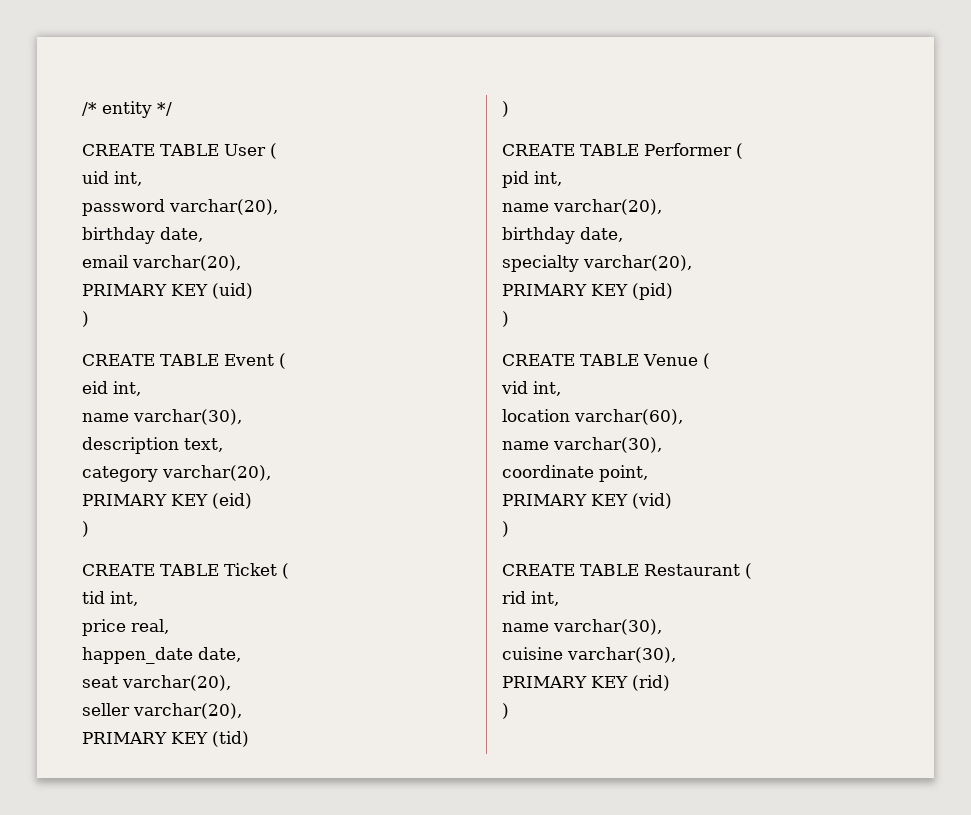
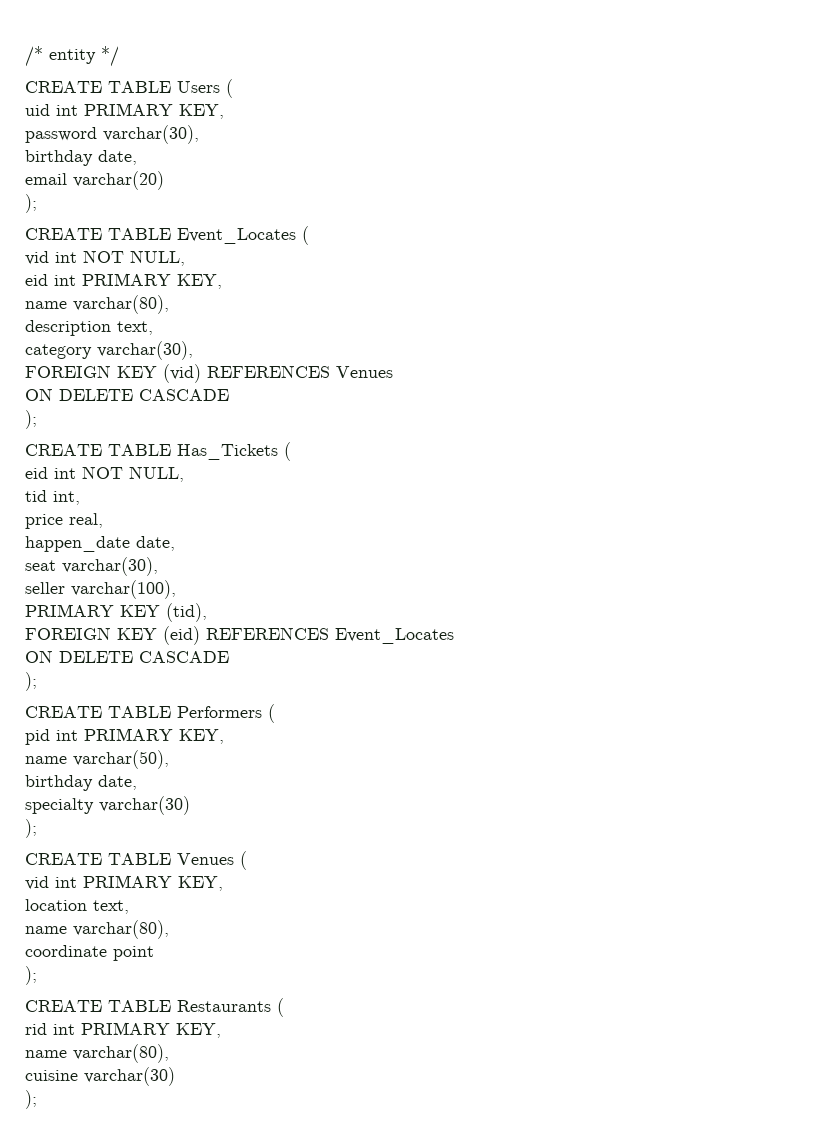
- CREATE TABLE User (
+ CREATE TABLE Users (
- uid int,
+ uid int PRIMARY KEY,
- password varchar(20),
+ password varchar(30),
- email varchar(20),
- PRIMARY KEY (uid)
- )
- CREATE TABLE Event (
- eid int,
- name varchar(30),
+ email varchar(20)
+ );
+ CREATE TABLE Event_Locates (
+ vid int NOT NULL,
+ eid int PRIMARY KEY,
+ name varchar(80),
- category varchar(20),
- PRIMARY KEY (eid)
- )
- CREATE TABLE Ticket (
+ category varchar(30),
+ FOREIGN KEY (vid) REFERENCES Venues
+ ON DELETE CASCADE
+ );
+ CREATE TABLE Has_Tickets (
+ eid int NOT NULL,
- seat varchar(20),
+ seat varchar(30),
- seller varchar(20),
- PRIMARY KEY (tid)
- )
- CREATE TABLE Performer (
+ seller varchar(100),
+ PRIMARY KEY (tid),
+ FOREIGN KEY (eid) REFERENCES Event_Locates
+ ON DELETE CASCADE
+ );
+ CREATE TABLE Performers (
- pid int,
- name varchar(20),
+ pid int PRIMARY KEY,
+ name varchar(50),
- specialty varchar(20),
- PRIMARY KEY (pid)
- )
- CREATE TABLE Venue (
- vid int,
+ specialty varchar(30)
+ );
+ CREATE TABLE Venues (
+ vid int PRIMARY KEY,
- location varchar(60),
- name varchar(30),
+ location text,
+ name varchar(80),
- coordinate point,
- PRIMARY KEY (vid)
- )
- CREATE TABLE Restaurant (
+ coordinate point
+ );
+ CREATE TABLE Restaurants (
- rid int,
- name varchar(30),
+ rid int PRIMARY KEY,
+ name varchar(80),
- cuisine varchar(30),
- PRIMARY KEY (rid)
- )
+ cuisine varchar(30)
+ );

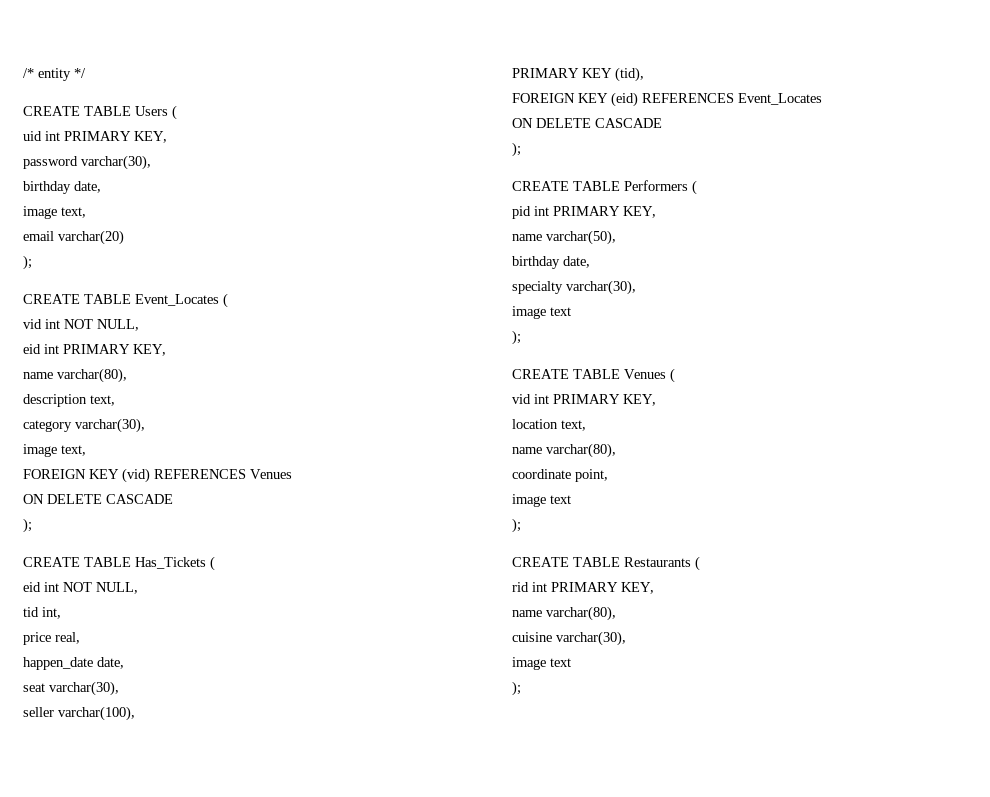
  password varchar(30),
  birthday date,
+ image text,
  category varchar(30),
+ image text,
- specialty varchar(30)
+ specialty varchar(30),
+ image text
- coordinate point
+ coordinate point,
+ image text
- cuisine varchar(30)
+ cuisine varchar(30),
+ image text

